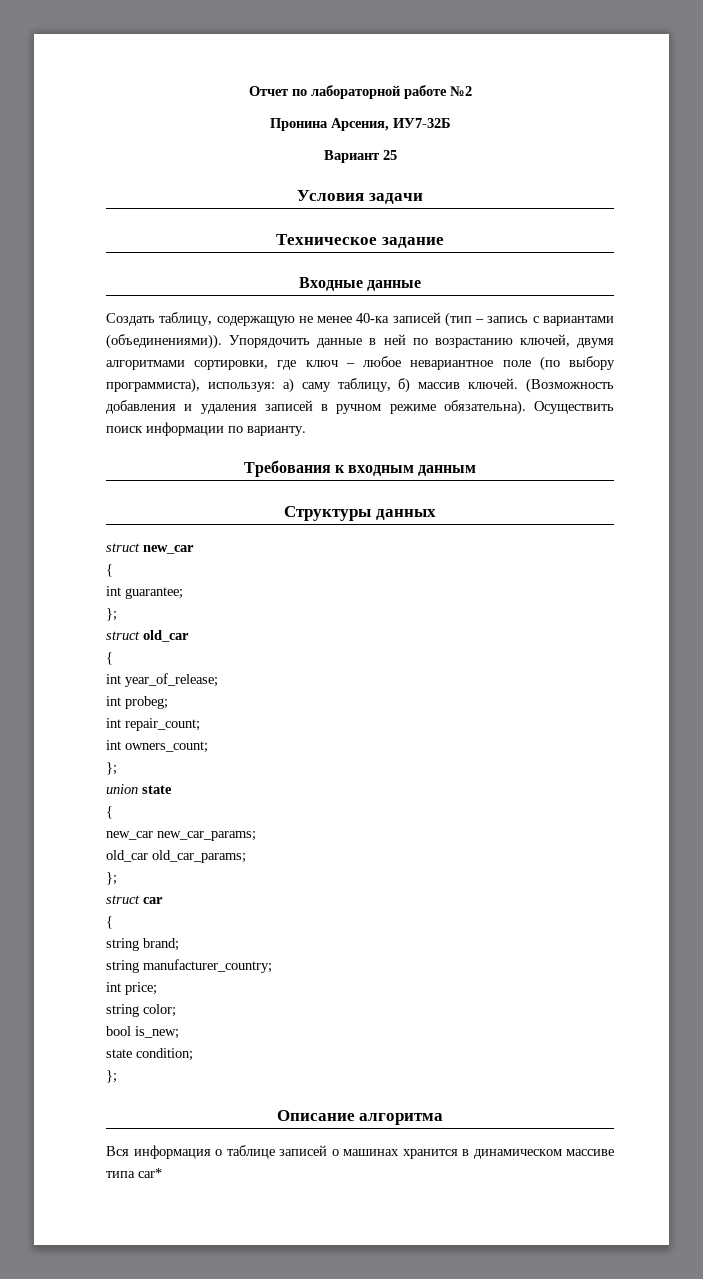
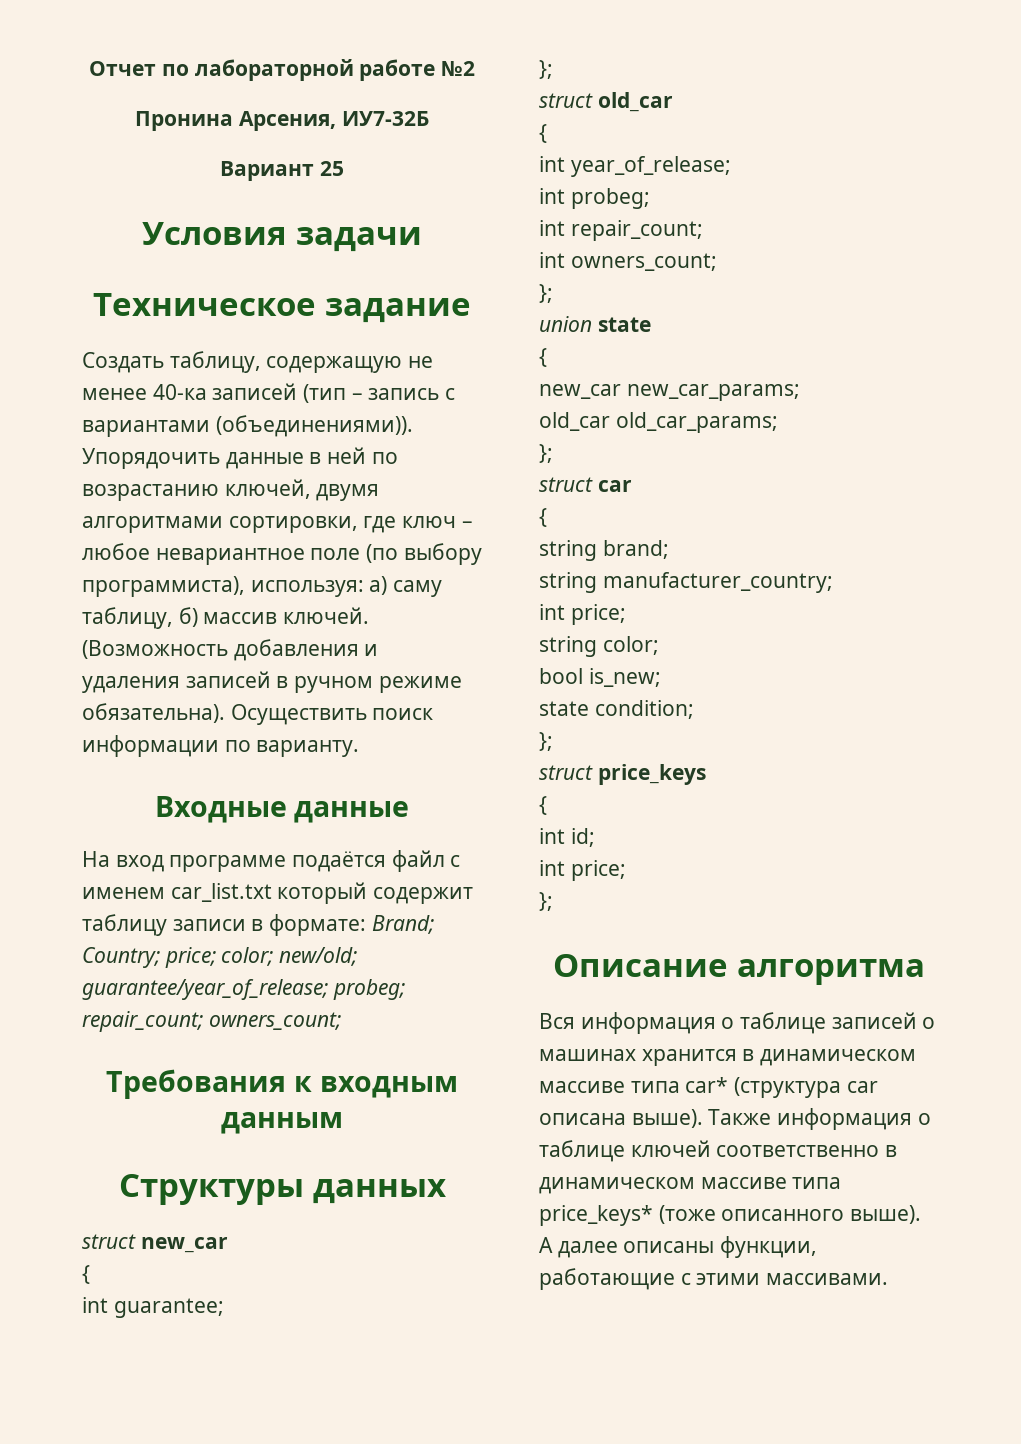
- Входные данные
+ Входные данные
+ На вход программе подаётся файл с именем car_list.txt который содержит таблицу записи в формате: Brand; Country; price; color; new/old; guarantee/year_of_release; probeg; repair_count; owners_count;
+ struct price_keys
+ {
+ int id;
+ int price;
+ };
- Вся информация о таблице записей о машинах хранится в динамическом массиве типа car*
+ Вся информация о таблице записей о машинах хранится в динамическом массиве типа car* (структура car описана выше). Также информация о таблице ключей соответственно в динамическом массиве типа price_keys* (тоже описанного выше). А далее описаны функции, работающие с этими массивами.

